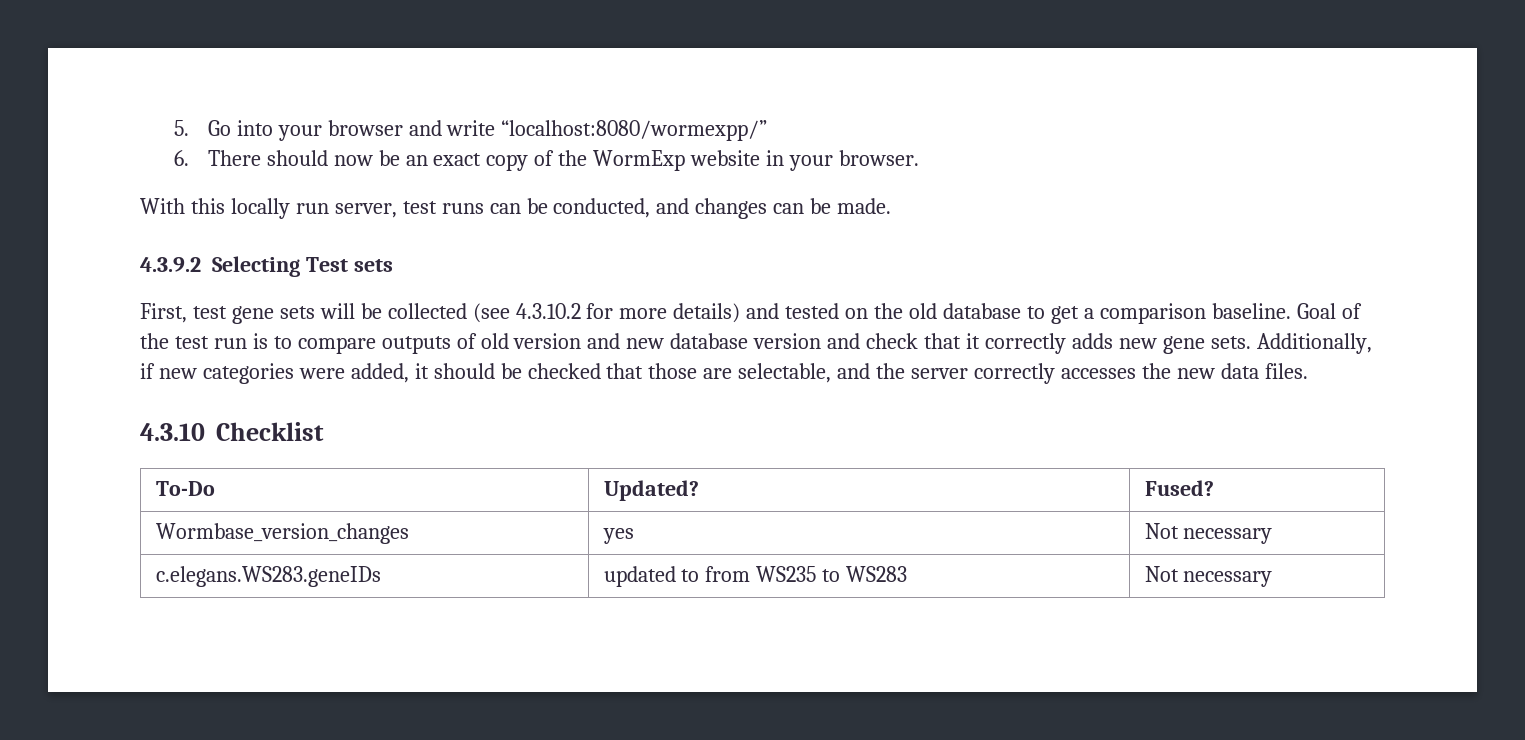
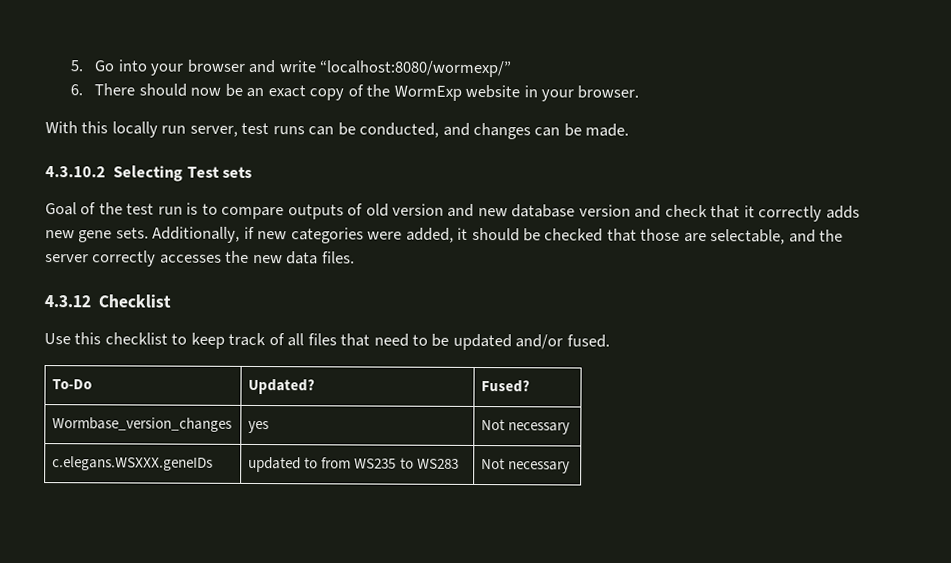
- 5. Go into your browser and write “localhost:8080/wormexpp/”
+ 5. Go into your browser and write “localhost:8080/wormexp/”
- 4.3.9.2 Selecting Test sets
+ 4.3.10.2 Selecting Test sets
- First, test gene sets will be collected (see 4.3.10.2 for more details) and tested on the old database to get a comparison baseline.
- 4.3.10 Checklist
+ 4.3.12 Checklist
+ Use this checklist to keep track of all files that need to be updated and/or fused.
- c.elegans.WS283.geneIDs | updated to from WS235 to WS283 | Not necessary
+ c.elegans.WSXXX.geneIDs | updated to from WS235 to WS283 | Not necessary

